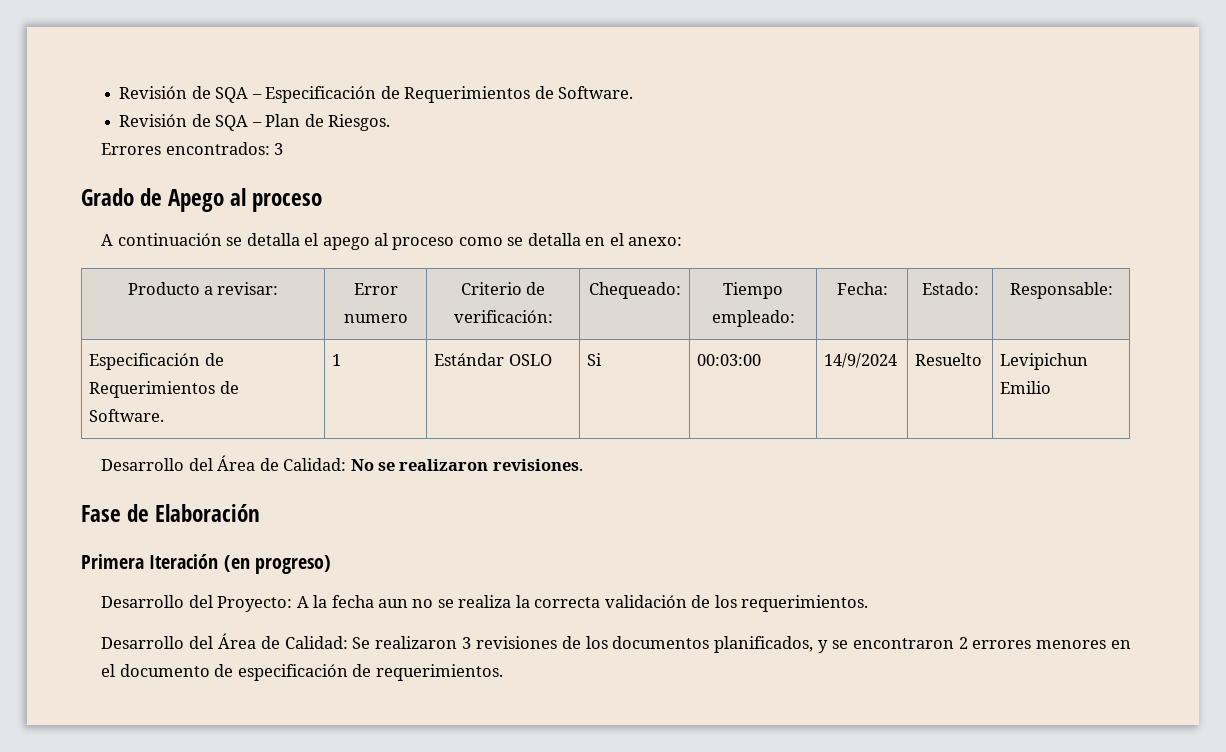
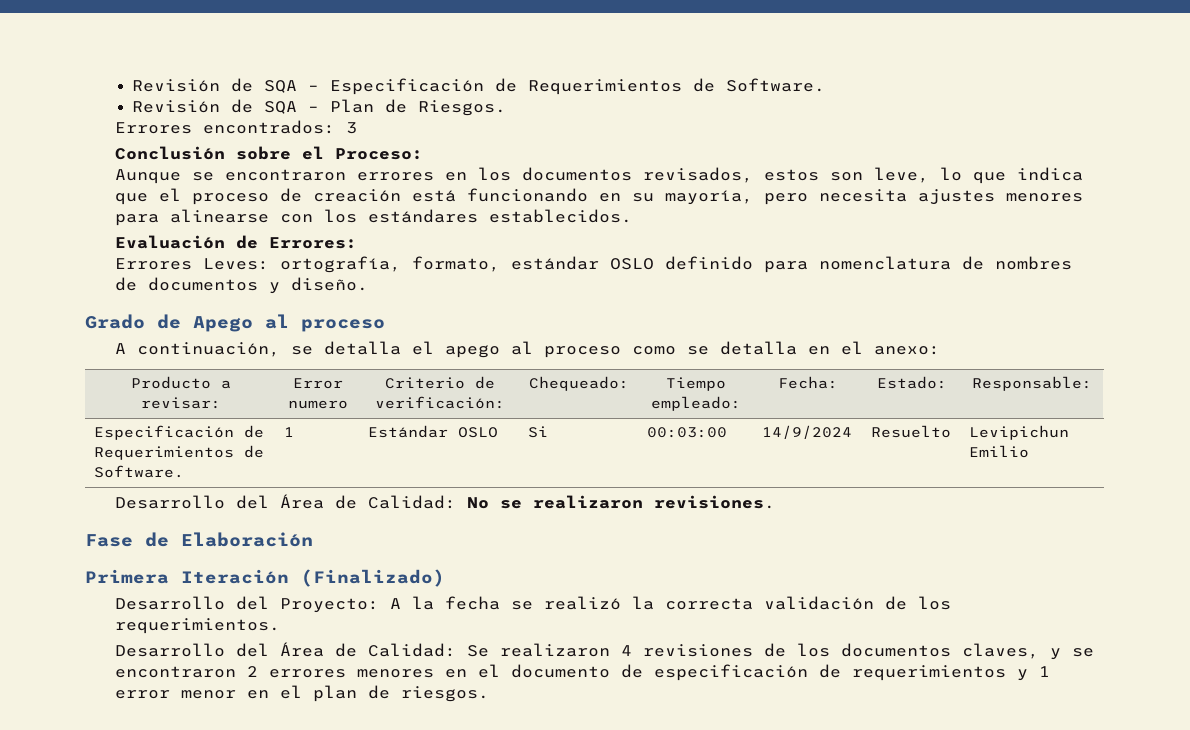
+ Conclusión sobre el Proceso:
+ Aunque se encontraron errores en los documentos revisados, estos son leve, lo que indica que el proceso de creación está funcionando en su mayoría, pero necesita ajustes menores para alinearse con los estándares establecidos.
+ Evaluación de Errores:
+ Errores Leves: ortografía, formato, estándar OSLO definido para nomenclatura de nombres de documentos y diseño.
- A continuación se detalla el apego al proceso como se detalla en el anexo:
+ A continuación, se detalla el apego al proceso como se detalla en el anexo:
- Primera Iteración (en progreso)
+ Primera Iteración (Finalizado)
- Desarrollo del Proyecto: A la fecha aun no se realiza la correcta validación de los requerimientos.
+ Desarrollo del Proyecto: A la fecha se realizó la correcta validación de los requerimientos.
- Desarrollo del Área de Calidad: Se realizaron 3 revisiones de los documentos planificados, y se encontraron 2 errores menores en el documento de especificación de requerimientos.
+ Desarrollo del Área de Calidad: Se realizaron 4 revisiones de los documentos claves, y se encontraron 2 errores menores en el documento de especificación de requerimientos y 1 error menor en el plan de riesgos.

